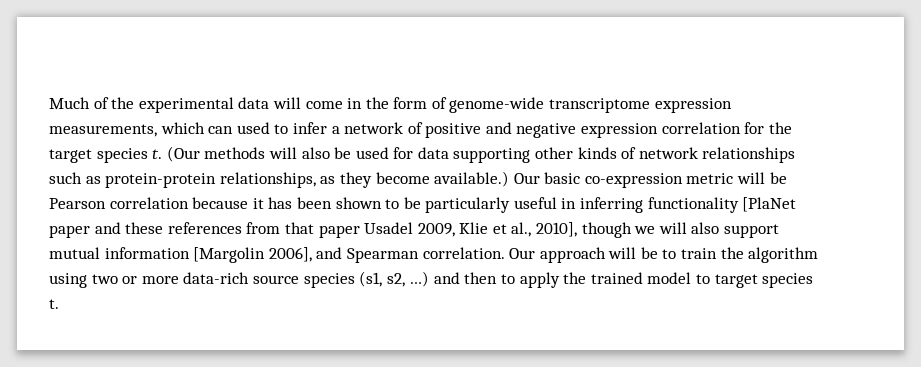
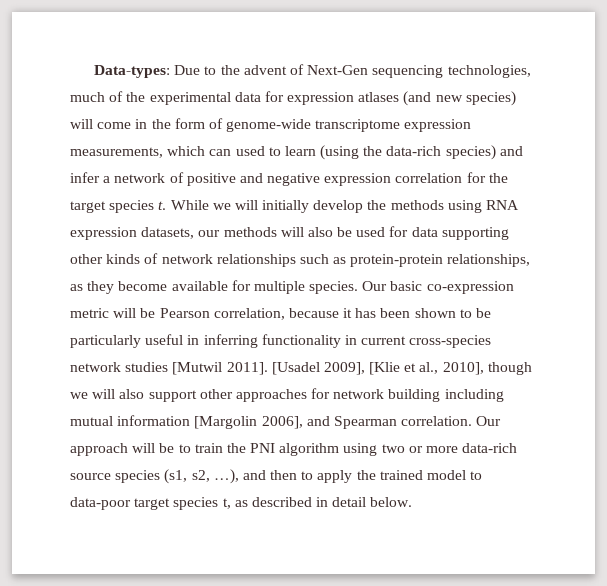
- Much of the experimental data will come in the form of genome-wide transcriptome expression measurements, which can used to infer a network of positive and negative expression correlation for the target species t.
+ Data-types: Due to the advent of Next-Gen sequencing technologies, much of the experimental data for expression atlases (and new species) will come in the form of genome-wide transcriptome expression measurements, which can used to learn (using the data-rich species) and infer a network of positive and negative expression correlation for the target species t.
- (Our methods will also be used for data supporting other kinds of network relationships such as protein-protein relationships, as they become available.)
+ While we will initially develop the methods using RNA expression datasets, our methods will also be used for data supporting other kinds of network relationships such as protein-protein relationships, as they become available for multiple species.
- Our basic co-expression metric will be Pearson correlation because it has been shown to be particularly useful in inferring functionality [PlaNet paper and these references from that paper Usadel 2009, Klie et al., 2010], though we will also support mutual information [Margolin 2006], and Spearman correlation.
+ Our basic co-expression metric will be Pearson correlation, because it has been shown to be particularly useful in inferring functionality in current cross-species network studies [Mutwil 2011]. [Usadel 2009], [Klie et al., 2010], though we will also support other approaches for network building including mutual information [Margolin 2006], and Spearman correlation.
- Our approach will be to train the algorithm using two or more data-rich source species (s1, s2, …) and then to apply the trained model to target species t.
+ Our approach will be to train the PNI algorithm using two or more data-rich source species (s1, s2, …), and then to apply the trained model to data-poor target species t, as described in detail below.

